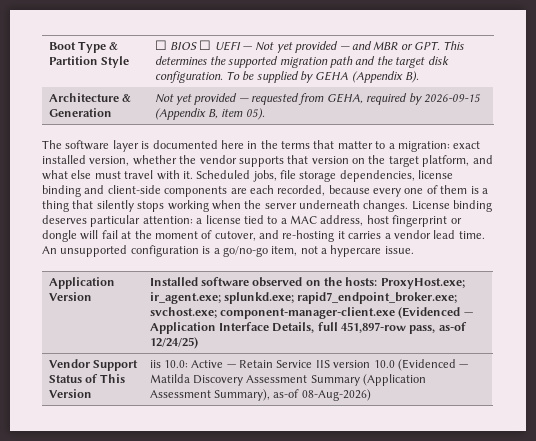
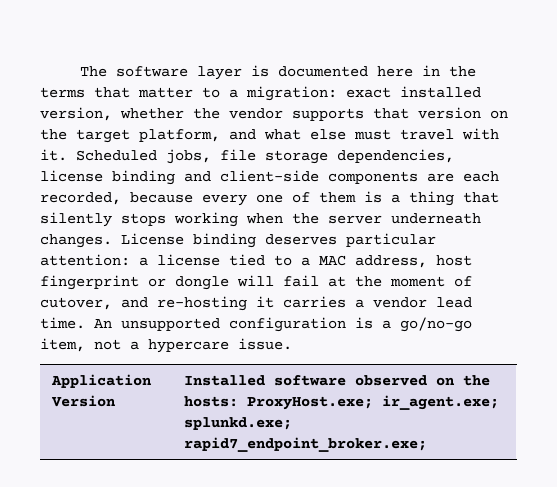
- Boot Type & Partition Style | ☐ BIOS ☐ UEFI — Not yet provided — and MBR or GPT. This determines the supported migration path and the target disk configuration. To be supplied by GEHA (Appendix B).
- Architecture & Generation | Not yet provided — requested from GEHA, required by 2026-09-15 (Appendix B, item 05).
- Application Version | Installed software observed on the hosts: ProxyHost.exe; ir_agent.exe; splunkd.exe; rapid7_endpoint_broker.exe; svchost.exe; component-manager-client.exe (Evidenced — Application Interface Details, full 451,897-row pass, as-of 12/24/25)
- Vendor Support Status of This Version | iis 10.0: Active — Retain Service IIS version 10.0 (Evidenced — Matilda Discovery Assessment Summary (Application Assessment Summary), as-of 08-Aug-2026)
+ Application Version | Installed software observed on the hosts: ProxyHost.exe; ir_agent.exe; splunkd.exe; rapid7_endpoint_broker.exe;

